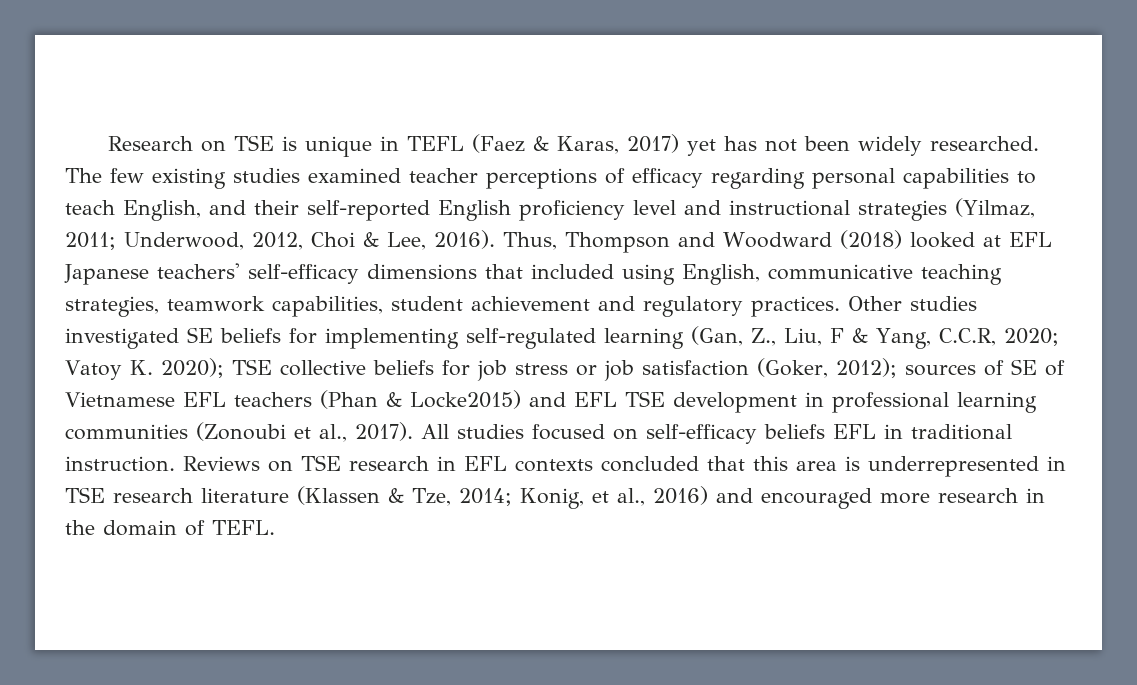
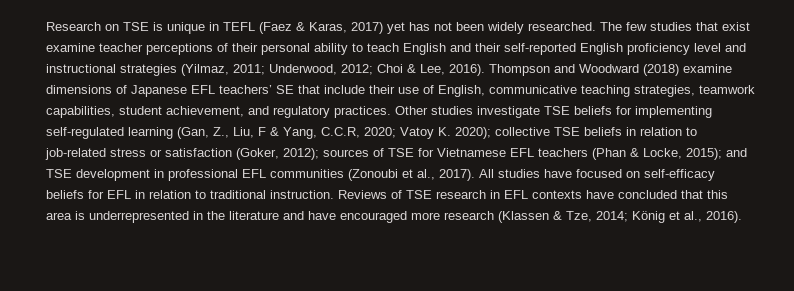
- The few existing studies examined teacher perceptions of efficacy regarding personal capabilities to teach English, and their self-reported English proficiency level and instructional strategies (Yilmaz, 2011; Underwood, 2012, Choi & Lee, 2016).
+ The few studies that exist examine teacher perceptions of their personal ability to teach English and their self-reported English proficiency level and instructional strategies (Yilmaz, 2011; Underwood, 2012; Choi & Lee, 2016).
- Thus, Thompson and Woodward (2018) looked at EFL Japanese teachers' self-efficacy dimensions that included using English, communicative teaching strategies, teamwork capabilities, student achievement and regulatory practices.
+ Thompson and Woodward (2018) examine dimensions of Japanese EFL teachers’ SE that include their use of English, communicative teaching strategies, teamwork capabilities, student achievement, and regulatory practices.
- Other studies investigated SE beliefs for implementing self-regulated learning (Gan, Z., Liu, F & Yang, C.C.R, 2020; Vatoy K. 2020); TSE collective beliefs for job stress or job satisfaction (Goker, 2012); sources of SE of Vietnamese EFL teachers (Phan & Locke2015) and EFL TSE development in professional learning communities (Zonoubi et al., 2017).
+ Other studies investigate TSE beliefs for implementing self-regulated learning (Gan, Z., Liu, F & Yang, C.C.R, 2020; Vatoy K. 2020); collective TSE beliefs in relation to job-related stress or satisfaction (Goker, 2012); sources of TSE for Vietnamese EFL teachers (Phan & Locke, 2015); and TSE development in professional EFL communities (Zonoubi et al., 2017).
- All studies focused on self-efficacy beliefs EFL in traditional instruction.
+ All studies have focused on self-efficacy beliefs for EFL in relation to traditional instruction.
- Reviews on TSE research in EFL contexts concluded that this area is underrepresented in TSE research literature (Klassen & Tze, 2014; Konig, et al., 2016) and encouraged more research in the domain of TEFL.
+ Reviews of TSE research in EFL contexts have concluded that this area is underrepresented in the literature and have encouraged more research (Klassen & Tze, 2014; König et al., 2016).

